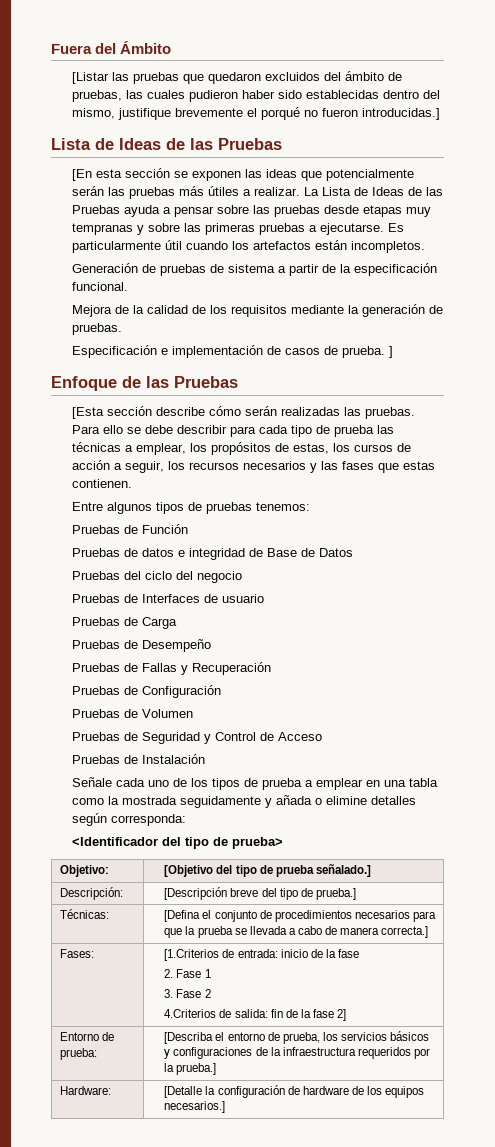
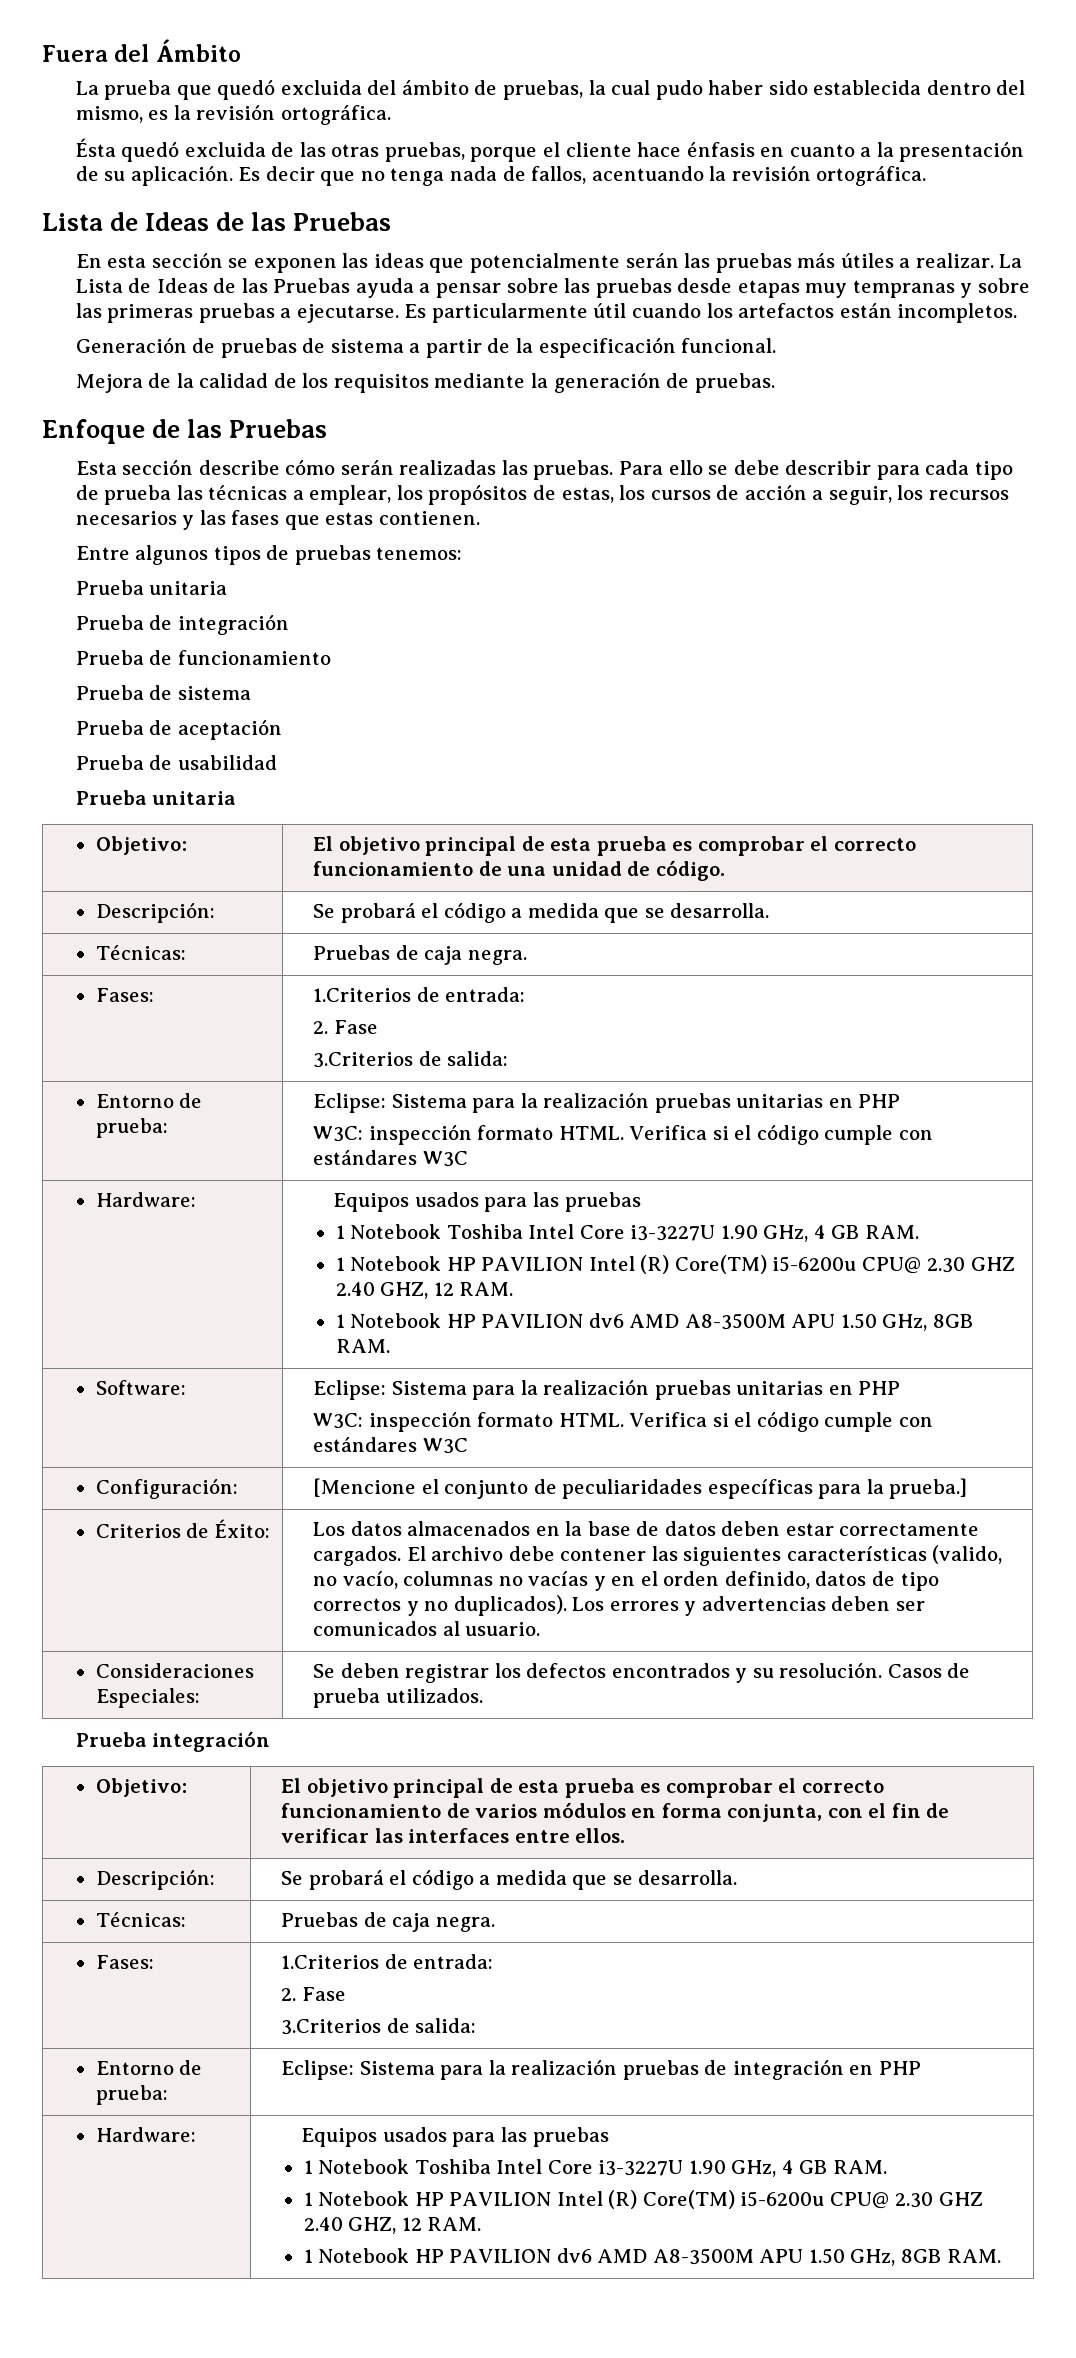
- [Listar las pruebas que quedaron excluidos del ámbito de pruebas, las cuales pudieron haber sido establecidas dentro del mismo, justifique brevemente el porqué no fueron introducidas.]
+ La prueba que quedó excluida del ámbito de pruebas, la cual pudo haber sido establecida dentro del mismo, es la revisión ortográfica.
+ Ésta quedó excluida de las otras pruebas, porque el cliente hace énfasis en cuanto a la presentación de su aplicación. Es decir que no tenga nada de fallos, acentuando la revisión ortográfica.
- [En esta sección se exponen las ideas que potencialmente serán las pruebas más útiles a realizar.
+ En esta sección se exponen las ideas que potencialmente serán las pruebas más útiles a realizar.
- Especificación e implementación de casos de prueba. ]
- [Esta sección describe cómo serán realizadas las pruebas.
+ Esta sección describe cómo serán realizadas las pruebas.
  Entre algunos tipos de pruebas tenemos:
- Pruebas de Función
- Pruebas de datos e integridad de Base de Datos
- Pruebas del ciclo del negocio
- Pruebas de Interfaces de usuario
- Pruebas de Carga
- Pruebas de Desempeño
- Pruebas de Fallas y Recuperación
- Pruebas de Configuración
- Pruebas de Volumen
- Pruebas de Seguridad y Control de Acceso
- Pruebas de Instalación
- Señale cada uno de los tipos de prueba a emplear en una tabla como la mostrada seguidamente y añada o elimine detalles según corresponda:
- <Identificador del tipo de prueba>
- Objetivo: | [Objetivo del tipo de prueba señalado.]
- Descripción: | [Descripción breve del tipo de prueba.]
- Técnicas: | [Defina el conjunto de procedimientos necesarios para que la prueba se llevada a cabo de manera correcta.]
- Fases: | [1.Criterios de entrada: inicio de la fase
- 2. Fase 1
- 3. Fase 2
- 4.Criterios de salida: fin de la fase 2]
- Entorno de prueba: | [Describa el entorno de prueba, los servicios básicos y configuraciones de la infraestructura requeridos por la prueba.]
- Hardware: | [Detalle la configuración de hardware de los equipos necesarios.]
+ Prueba unitaria
+ Prueba de integración
+ Prueba de funcionamiento
+ Prueba de sistema
+ Prueba de aceptación
+ Prueba de usabilidad
+ Prueba unitaria
+ Objetivo: | El objetivo principal de esta prueba es comprobar el correcto funcionamiento de una unidad de código.
+ Descripción: | Se probará el código a medida que se desarrolla.
+ Técnicas: | Pruebas de caja negra.
+ Fases: | 1.Criterios de entrada:
+ 2. Fase
+ 3.Criterios de salida:
+ Entorno de prueba: | Eclipse: Sistema para la realización pruebas unitarias en PHP
+ W3C: inspección formato HTML. Verifica si el código cumple con estándares W3C
+ Hardware: | Equipos usados para las pruebas
+ 1 Notebook Toshiba Intel Core i3-3227U 1.90 GHz, 4 GB RAM.
+ 1 Notebook HP PAVILION Intel (R) Core(TM) i5-6200u CPU@ 2.30 GHZ 2.40 GHZ, 12 RAM.
+ 1 Notebook HP PAVILION dv6 AMD A8-3500M APU 1.50 GHz, 8GB RAM.
+ Software: | Eclipse: Sistema para la realización pruebas unitarias en PHP
+ W3C: inspección formato HTML. Verifica si el código cumple con estándares W3C
+ Configuración: | [Mencione el conjunto de peculiaridades específicas para la prueba.]
+ Criterios de Éxito: | Los datos almacenados en la base de datos deben estar correctamente cargados. El archivo debe contener las siguientes características (valido, no vacío, columnas no vacías y en el orden definido, datos de tipo correctos y no duplicados). Los errores y advertencias deben ser comunicados al usuario.
+ Consideraciones Especiales: | Se deben registrar los defectos encontrados y su resolución. Casos de prueba utilizados.
+ Prueba integración
+ Objetivo: | El objetivo principal de esta prueba es comprobar el correcto funcionamiento de varios módulos en forma conjunta, con el fin de verificar las interfaces entre ellos.
+ Descripción: | Se probará el código a medida que se desarrolla.
+ Técnicas: | Pruebas de caja negra.
+ Fases: | 1.Criterios de entrada:
+ 2. Fase
+ 3.Criterios de salida:
+ Entorno de prueba: | Eclipse: Sistema para la realización pruebas de integración en PHP
+ Hardware: | Equipos usados para las pruebas
+ 1 Notebook Toshiba Intel Core i3-3227U 1.90 GHz, 4 GB RAM.
+ 1 Notebook HP PAVILION Intel (R) Core(TM) i5-6200u CPU@ 2.30 GHZ 2.40 GHZ, 12 RAM.
+ 1 Notebook HP PAVILION dv6 AMD A8-3500M APU 1.50 GHz, 8GB RAM.

